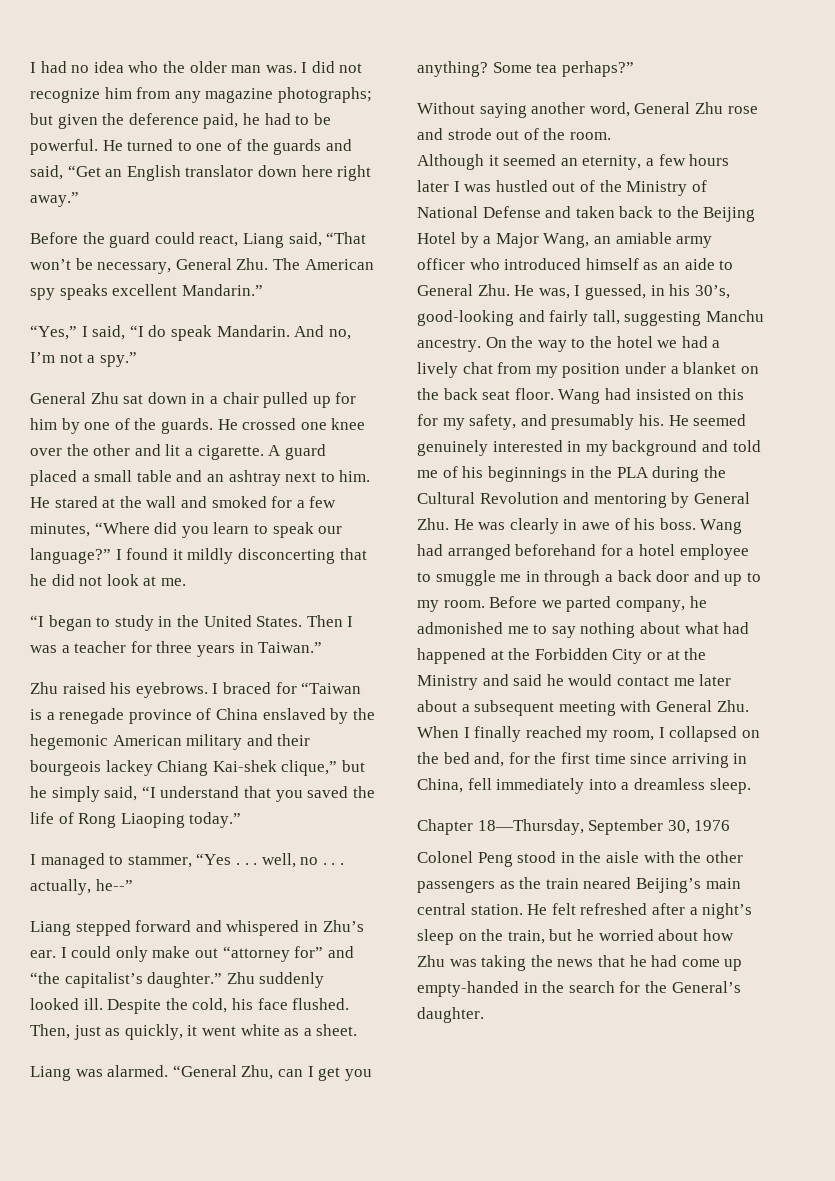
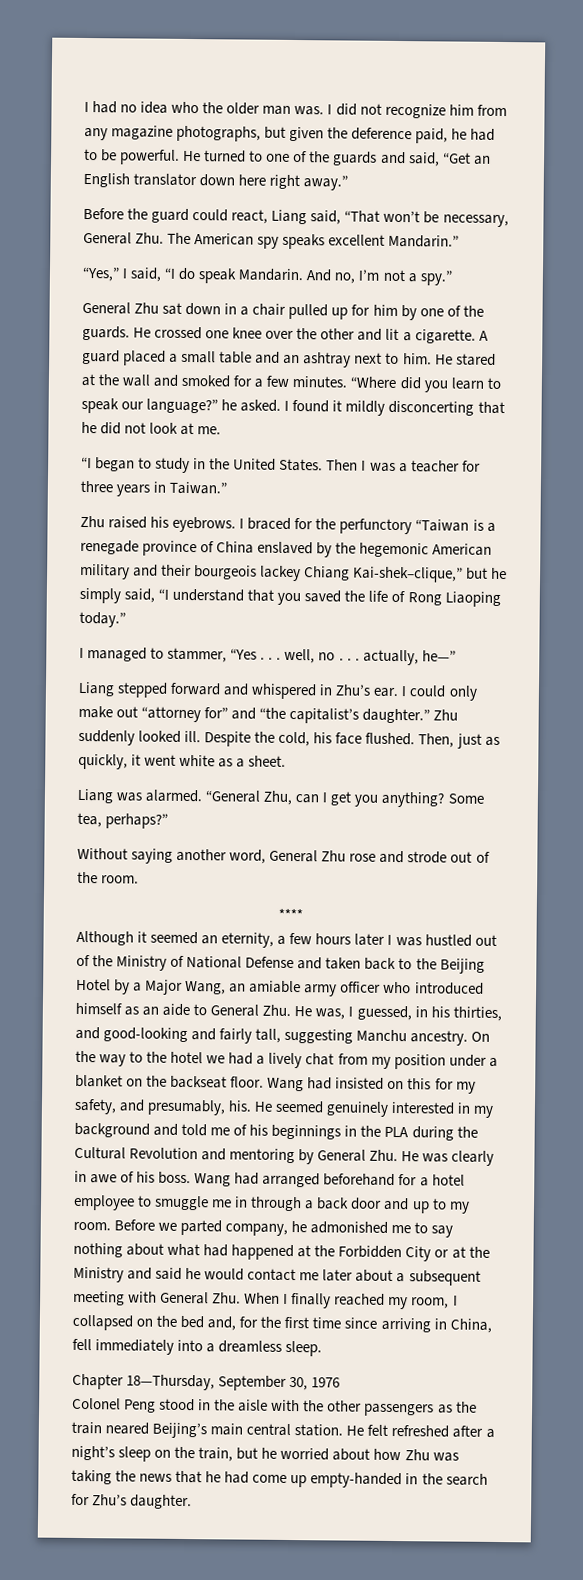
- I did not recognize him from any magazine photographs; but given the deference paid, he had to be powerful.
+ I did not recognize him from any magazine photographs, but given the deference paid, he had to be powerful.
- He stared at the wall and smoked for a few minutes, “Where did you learn to speak our language?”
+ He stared at the wall and smoked for a few minutes. “Where did you learn to speak our language?” he asked.
- I braced for “Taiwan is a renegade province of China enslaved by the hegemonic American military and their bourgeois lackey Chiang Kai-shek clique,” but he simply said, “I understand that you saved the life of Rong Liaoping today.”
+ I braced for the perfunctory “Taiwan is a renegade province of China enslaved by the hegemonic American military and their bourgeois lackey Chiang Kai-shek–clique,” but he simply said, “I understand that you saved the life of Rong Liaoping today.”
- I managed to stammer, “Yes . . . well, no . . . actually, he--”
+ I managed to stammer, “Yes . . . well, no . . . actually, he—”
- Some tea perhaps?”
+ Some tea, perhaps?”
+ ****
- Although it seemed an eternity, a few hours later I was hustled out of the Ministry of National Defense and taken back to the Beijing Hotel by a Major Wang, an amiable army officer who introduced himself as an aide to General Zhu. He was, I guessed, in his 30’s, good-looking and fairly tall, suggesting Manchu ancestry.
+ Although it seemed an eternity, a few hours later I was hustled out of the Ministry of National Defense and taken back to the Beijing Hotel by a Major Wang, an amiable army officer who introduced himself as an aide to General Zhu. He was, I guessed, in his thirties, and good-looking and fairly tall, suggesting Manchu ancestry.
- On the way to the hotel we had a lively chat from my position under a blanket on the back seat floor.
+ On the way to the hotel we had a lively chat from my position under a blanket on the backseat floor.
- Wang had insisted on this for my safety, and presumably his.
+ Wang had insisted on this for my safety, and presumably, his.
- He felt refreshed after a night’s sleep on the train, but he worried about how Zhu was taking the news that he had come up empty-handed in the search for the General’s daughter.
+ He felt refreshed after a night’s sleep on the train, but he worried about how Zhu was taking the news that he had come up empty-handed in the search for Zhu’s daughter.

